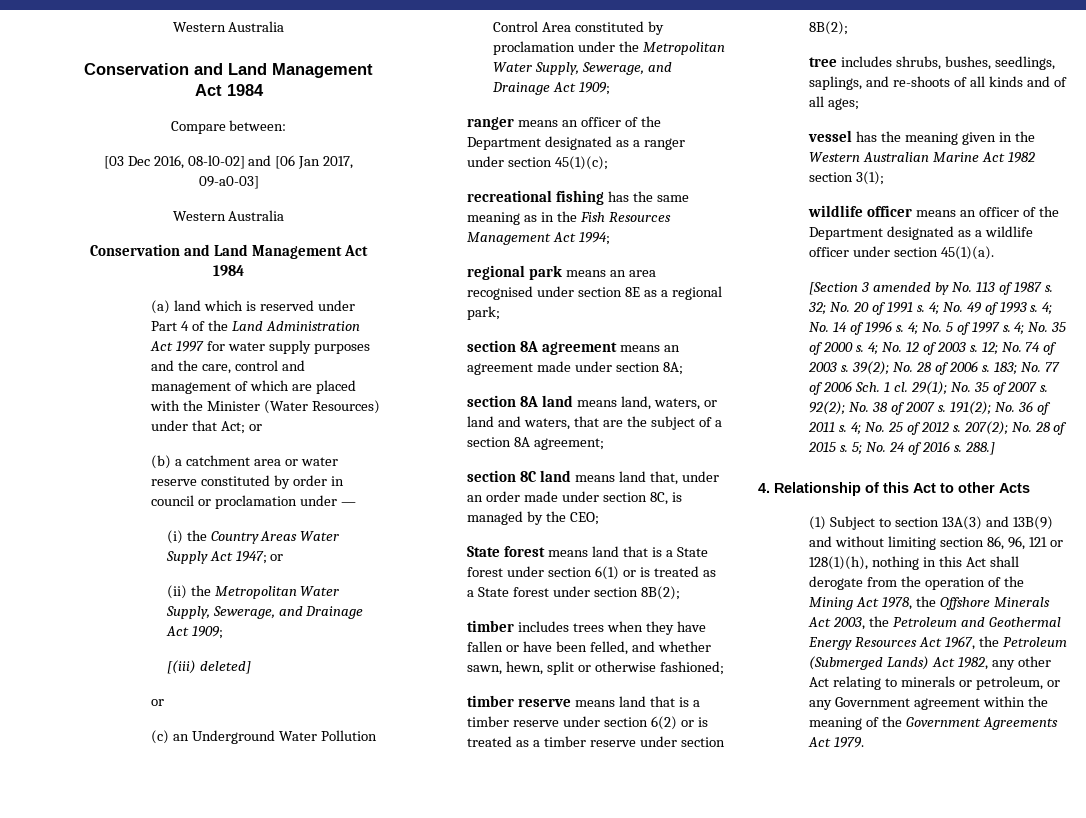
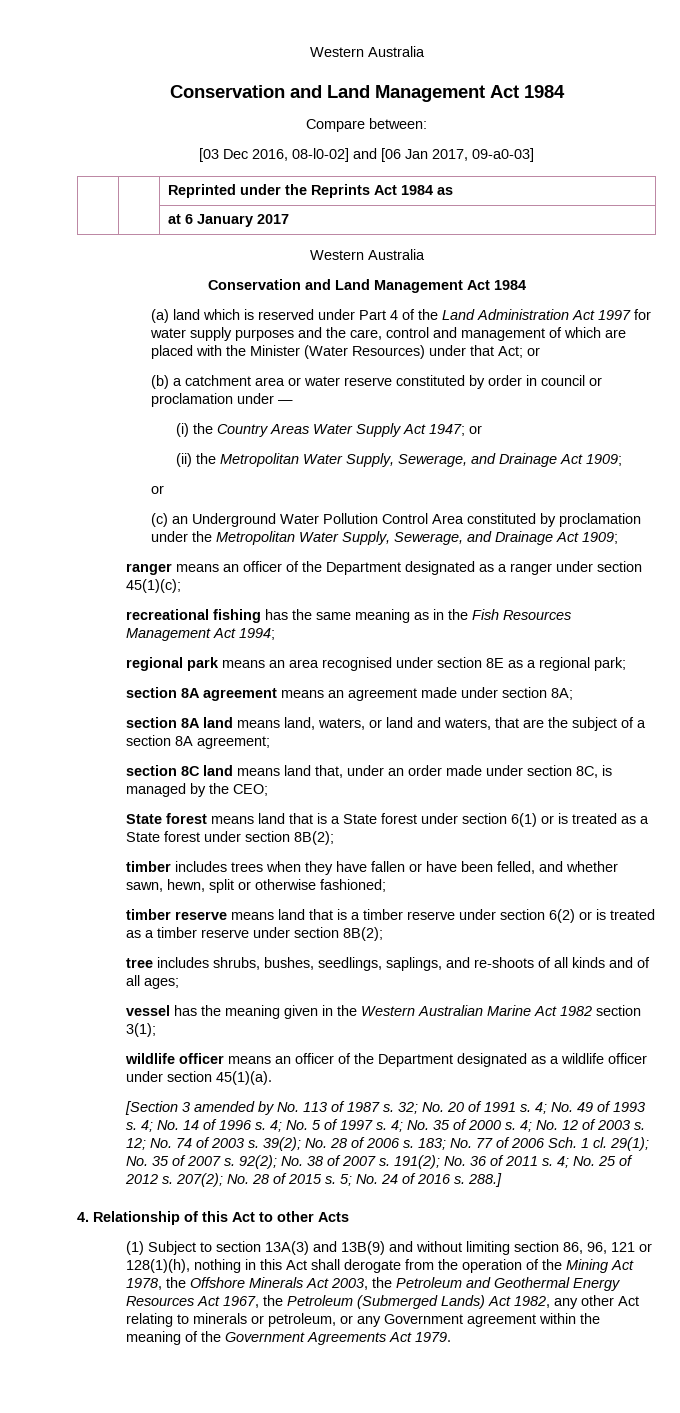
+ | | Reprinted under the Reprints Act 1984 as
+ | | at 6 January 2017
- [(iii) deleted]

